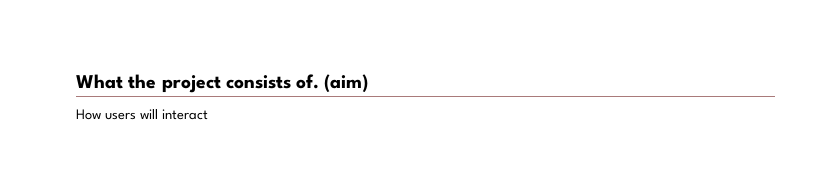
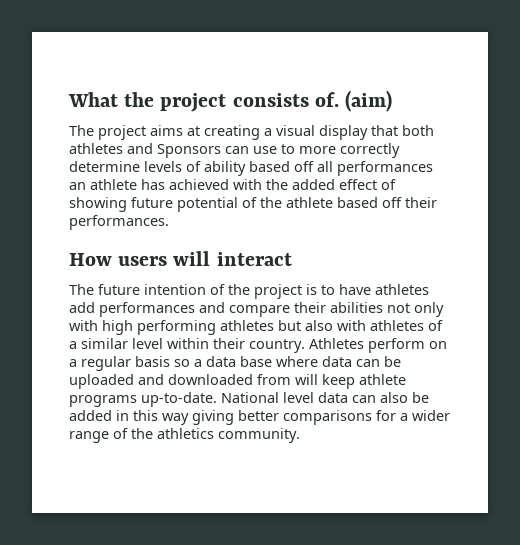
+ The project aims at creating a visual display that both athletes and Sponsors can use to more correctly determine levels of ability based off all performances an athlete has achieved with the added effect of showing future potential of the athlete based off their performances.
  How users will interact
+ The future intention of the project is to have athletes add performances and compare their abilities not only with high performing athletes but also with athletes of a similar level within their country. Athletes perform on a regular basis so a data base where data can be uploaded and downloaded from will keep athlete programs up-to-date. National level data can also be added in this way giving better comparisons for a wider range of the athletics community.

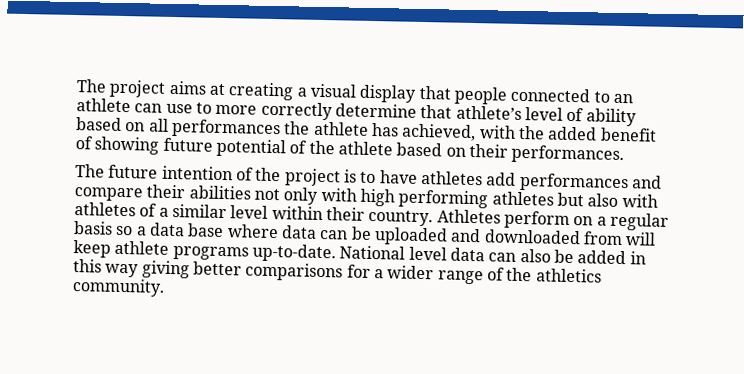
- What the project consists of. (aim)
- The project aims at creating a visual display that both athletes and Sponsors can use to more correctly determine levels of ability based off all performances an athlete has achieved with the added effect of showing future potential of the athlete based off their performances.
+ The project aims at creating a visual display that people connected to an athlete can use to more correctly determine that athlete’s level of ability based on all performances the athlete has achieved, with the added benefit of showing future potential of the athlete based on their performances.
- How users will interact

